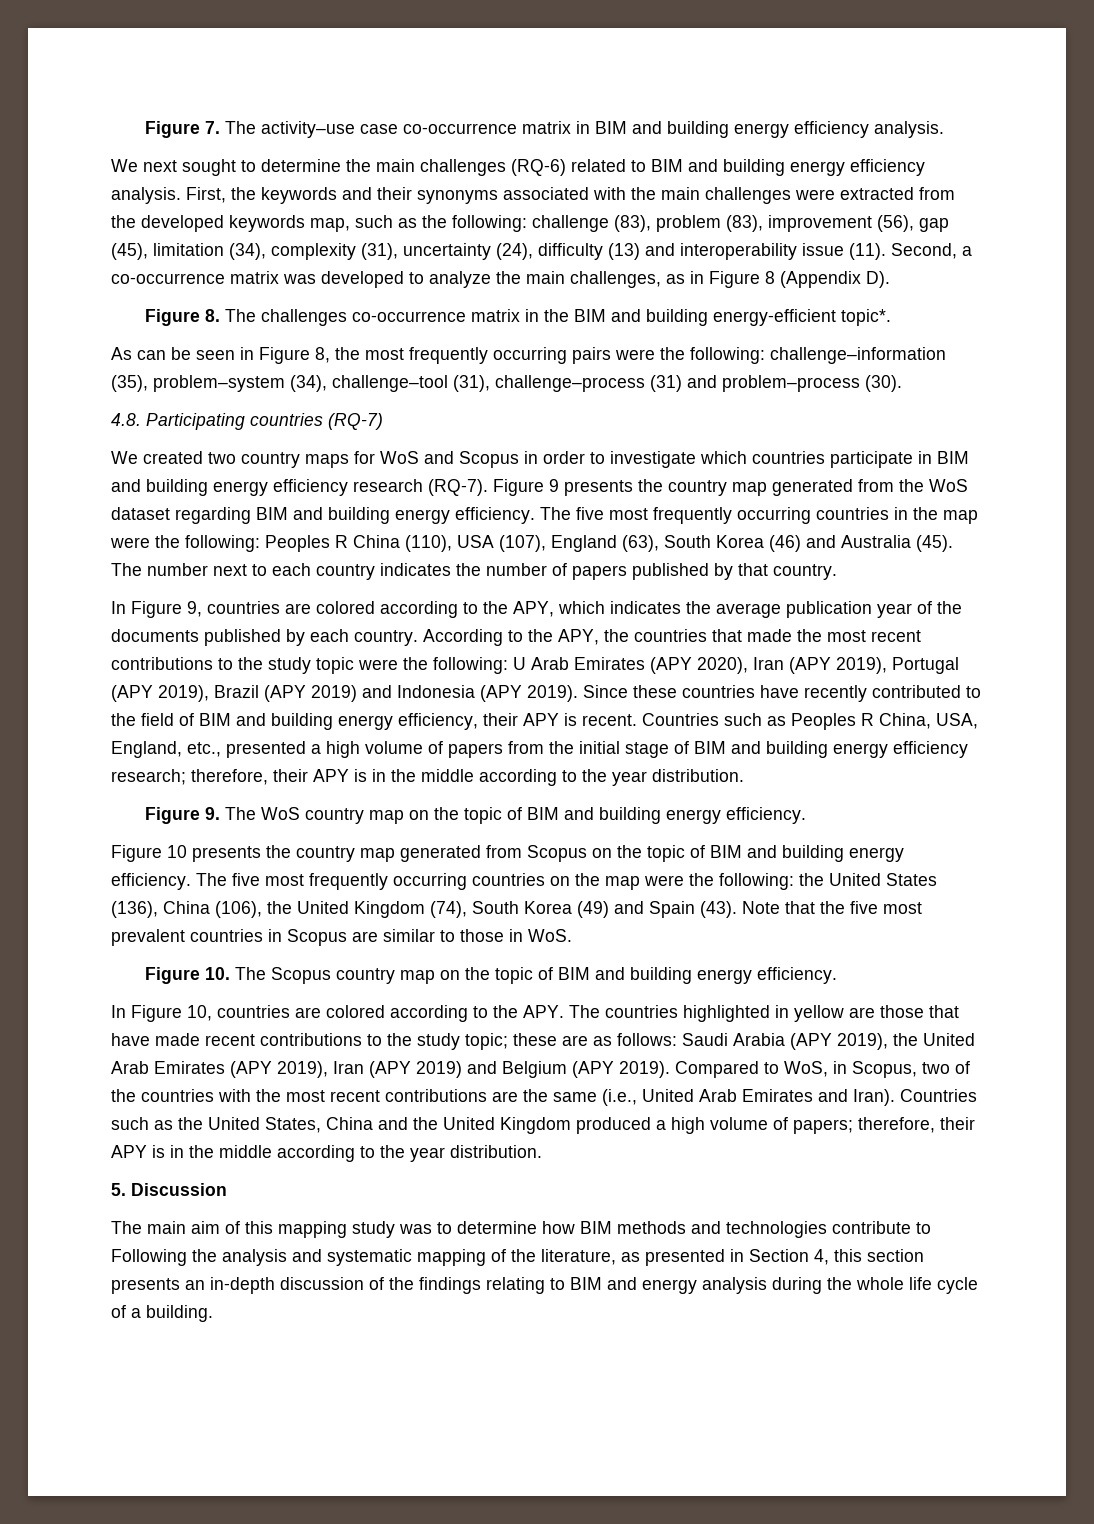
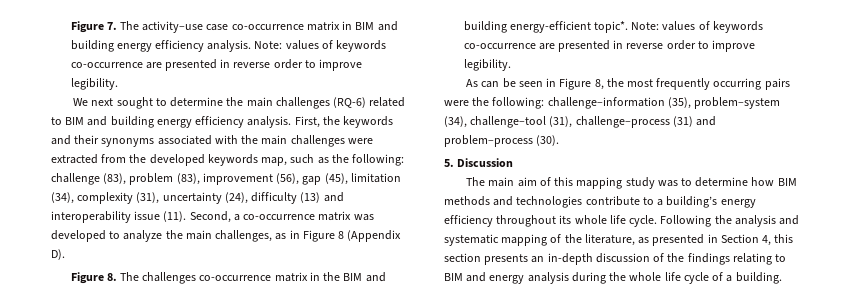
- Figure 7. The activity–use case co-occurrence matrix in BIM and building energy efficiency analysis.
+ Figure 7. The activity–use case co-occurrence matrix in BIM and building energy efficiency analysis. Note: values of keywords co-occurrence are presented in reverse order to improve legibility.
- Figure 8. The challenges co-occurrence matrix in the BIM and building energy-efficient topic*.
+ Figure 8. The challenges co-occurrence matrix in the BIM and building energy-efficient topic*. Note: values of keywords co-occurrence are presented in reverse order to improve legibility.
- 4.8. Participating countries (RQ-7)
- We created two country maps for WoS and Scopus in order to investigate which countries participate in BIM and building energy efficiency research (RQ-7). Figure 9 presents the country map generated from the WoS dataset regarding BIM and building energy efficiency. The five most frequently occurring countries in the map were the following: Peoples R China (110), USA (107), England (63), South Korea (46) and Australia (45). The number next to each country indicates the number of papers published by that country.
- In Figure 9, countries are colored according to the APY, which indicates the average publication year of the documents published by each country. According to the APY, the countries that made the most recent contributions to the study topic were the following: U Arab Emirates (APY 2020), Iran (APY 2019), Portugal (APY 2019), Brazil (APY 2019) and Indonesia (APY 2019). Since these countries have recently contributed to the field of BIM and building energy efficiency, their APY is recent. Countries such as Peoples R China, USA, England, etc., presented a high volume of papers from the initial stage of BIM and building energy efficiency research; therefore, their APY is in the middle according to the year distribution.
- Figure 9. The WoS country map on the topic of BIM and building energy efficiency.
- Figure 10 presents the country map generated from Scopus on the topic of BIM and building energy efficiency. The five most frequently occurring countries on the map were the following: the United States (136), China (106), the United Kingdom (74), South Korea (49) and Spain (43). Note that the five most prevalent countries in Scopus are similar to those in WoS.
- Figure 10. The Scopus country map on the topic of BIM and building energy efficiency.
- In Figure 10, countries are colored according to the APY. The countries highlighted in yellow are those that have made recent contributions to the study topic; these are as follows: Saudi Arabia (APY 2019), the United Arab Emirates (APY 2019), Iran (APY 2019) and Belgium (APY 2019). Compared to WoS, in Scopus, two of the countries with the most recent contributions are the same (i.e., United Arab Emirates and Iran). Countries such as the United States, China and the United Kingdom produced a high volume of papers; therefore, their APY is in the middle according to the year distribution.
- The main aim of this mapping study was to determine how BIM methods and technologies contribute to Following the analysis and systematic mapping of the literature, as presented in Section 4, this section presents an in-depth discussion of the findings relating to BIM and energy analysis during the whole life cycle of a building.
+ The main aim of this mapping study was to determine how BIM methods and technologies contribute to a building’s energy efficiency throughout its whole life cycle. Following the analysis and systematic mapping of the literature, as presented in Section 4, this section presents an in-depth discussion of the findings relating to BIM and energy analysis during the whole life cycle of a building.

